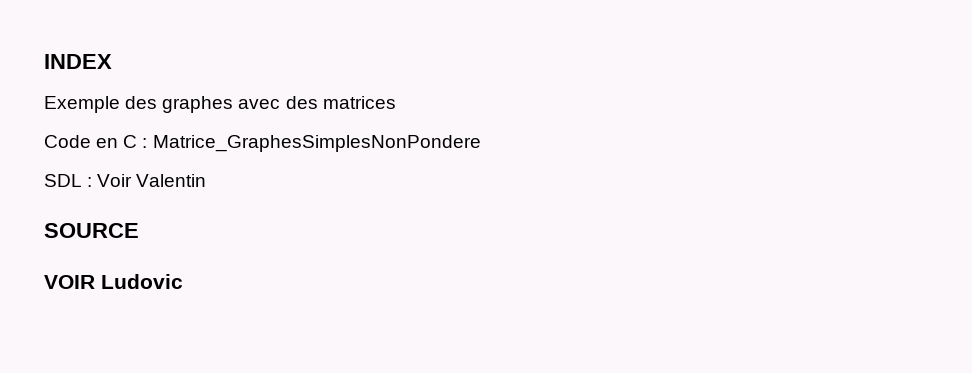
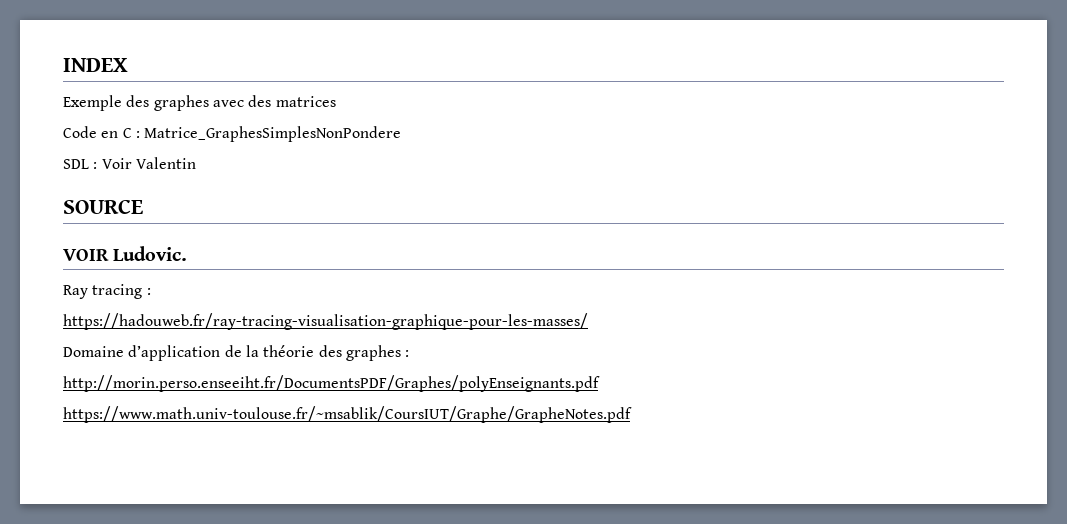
- VOIR Ludovic
+ VOIR Ludovic.
+ Ray tracing :
+ https://hadouweb.fr/ray-tracing-visualisation-graphique-pour-les-masses/
+ Domaine d’application de la théorie des graphes :
+ http://morin.perso.enseeiht.fr/DocumentsPDF/Graphes/polyEnseignants.pdf
+ https://www.math.univ-toulouse.fr/~msablik/CoursIUT/Graphe/GrapheNotes.pdf

